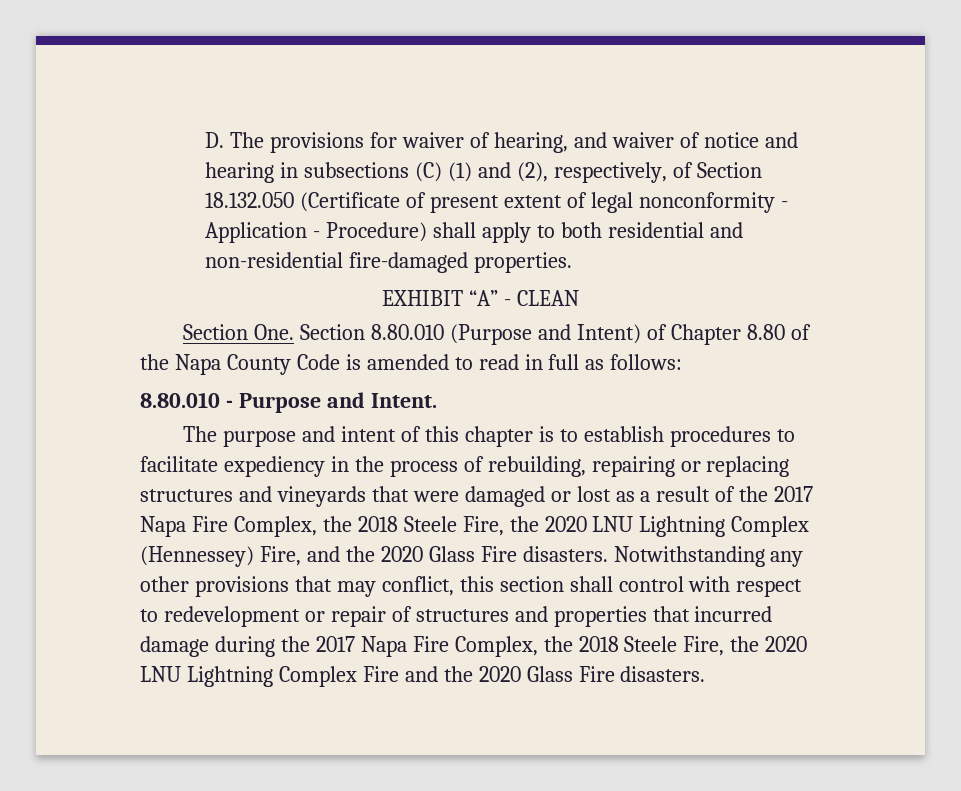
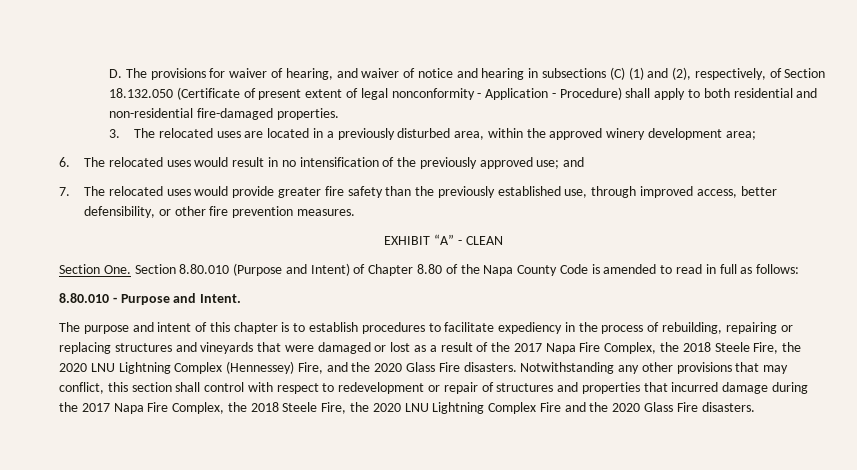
+ 3. The relocated uses are located in a previously disturbed area, within the approved winery development area;
+ 6. The relocated uses would result in no intensification of the previously approved use; and
+ 7. The relocated uses would provide greater fire safety than the previously established use, through improved access, better defensibility, or other fire prevention measures.

